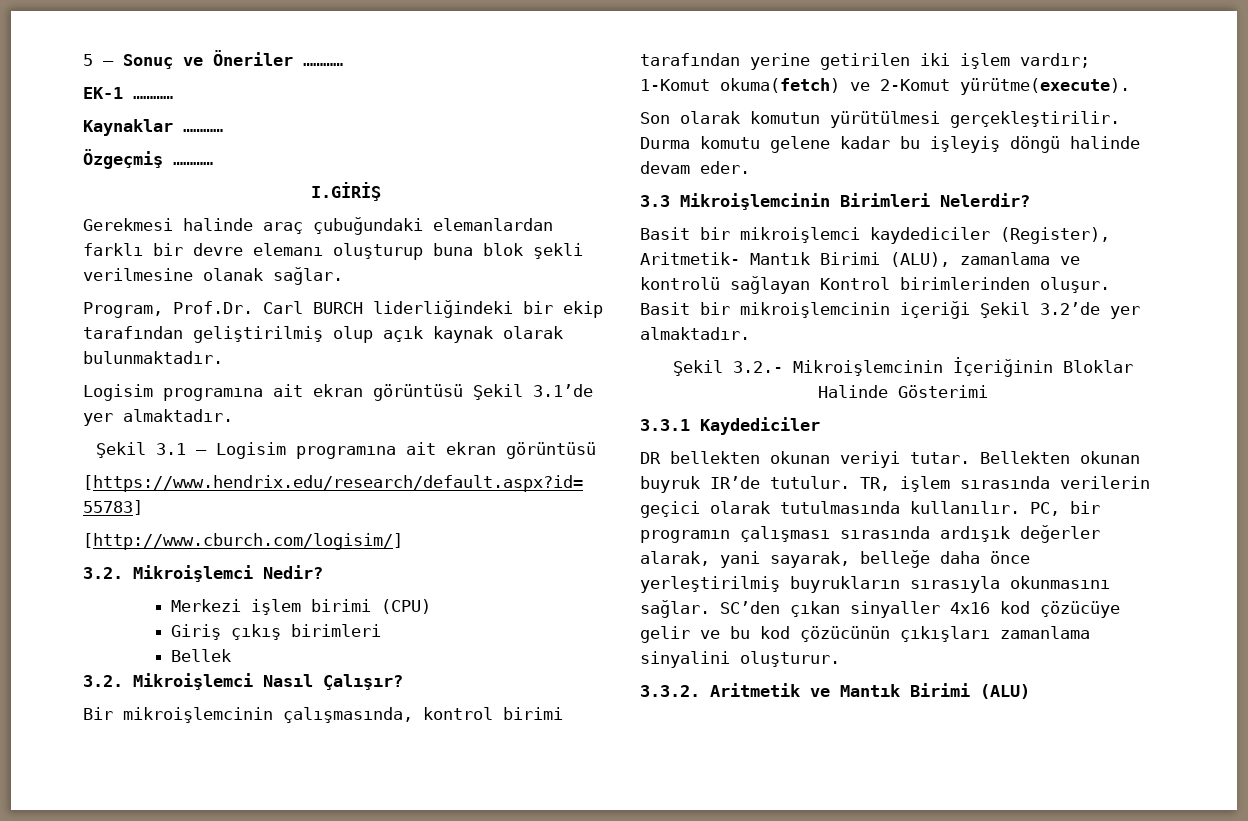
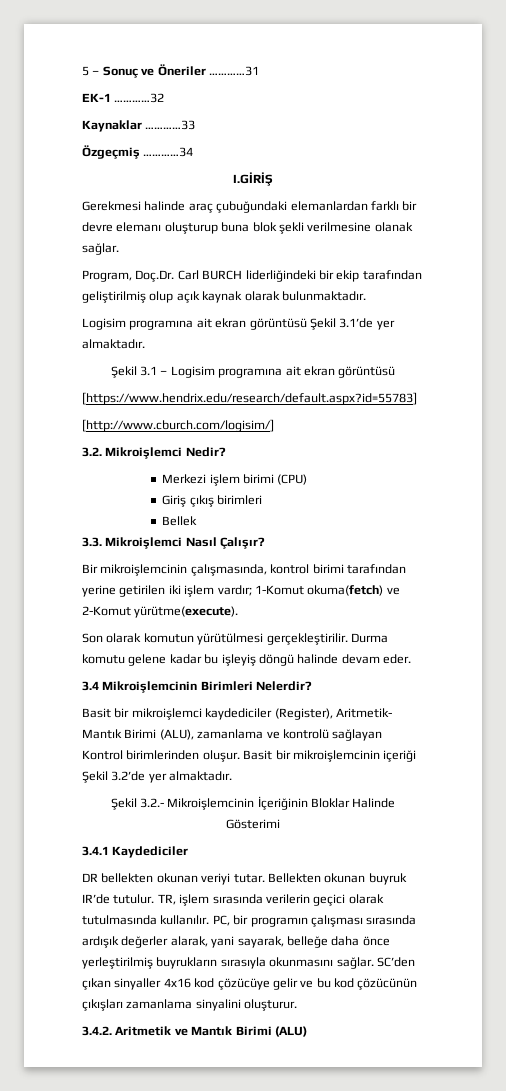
- 5 – Sonuç ve Öneriler …………
+ 5 – Sonuç ve Öneriler …………31
- EK-1 …………
+ EK-1 …………32
- Kaynaklar …………
+ Kaynaklar …………33
- Özgeçmiş …………
+ Özgeçmiş …………34
- Program, Prof.Dr. Carl BURCH liderliğindeki bir ekip tarafından geliştirilmiş olup açık kaynak olarak bulunmaktadır.
+ Program, Doç.Dr. Carl BURCH liderliğindeki bir ekip tarafından geliştirilmiş olup açık kaynak olarak bulunmaktadır.
- 3.2. Mikroişlemci Nasıl Çalışır?
+ 3.3. Mikroişlemci Nasıl Çalışır?
- 3.3 Mikroişlemcinin Birimleri Nelerdir?
+ 3.4 Mikroişlemcinin Birimleri Nelerdir?
- 3.3.1 Kaydediciler
+ 3.4.1 Kaydediciler
- 3.3.2. Aritmetik ve Mantık Birimi (ALU)
+ 3.4.2. Aritmetik ve Mantık Birimi (ALU)

